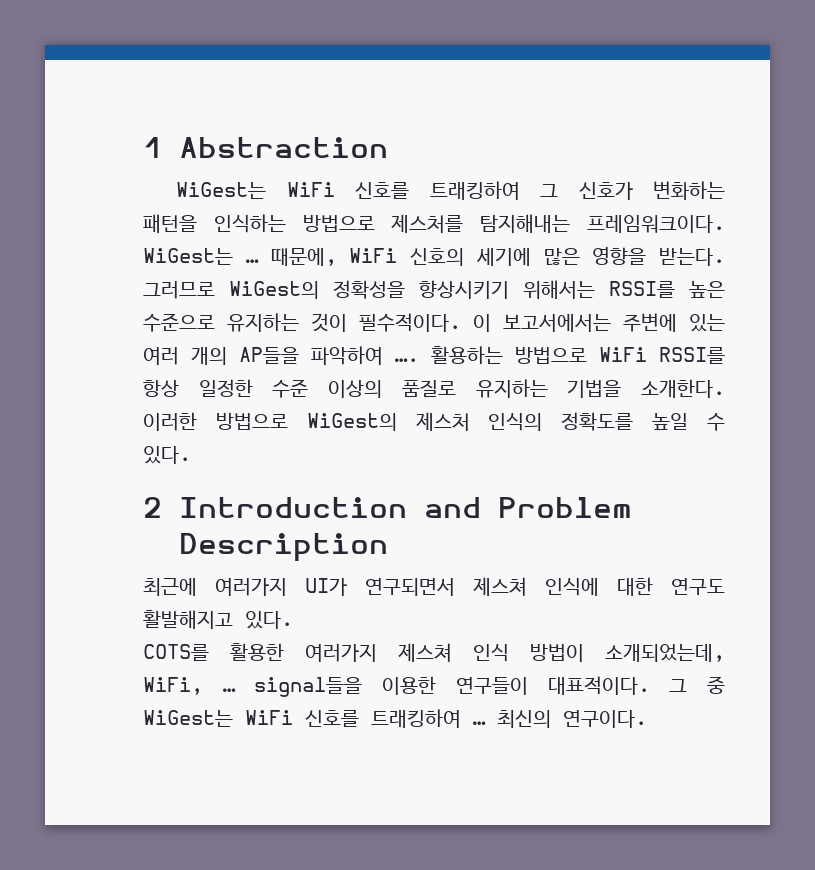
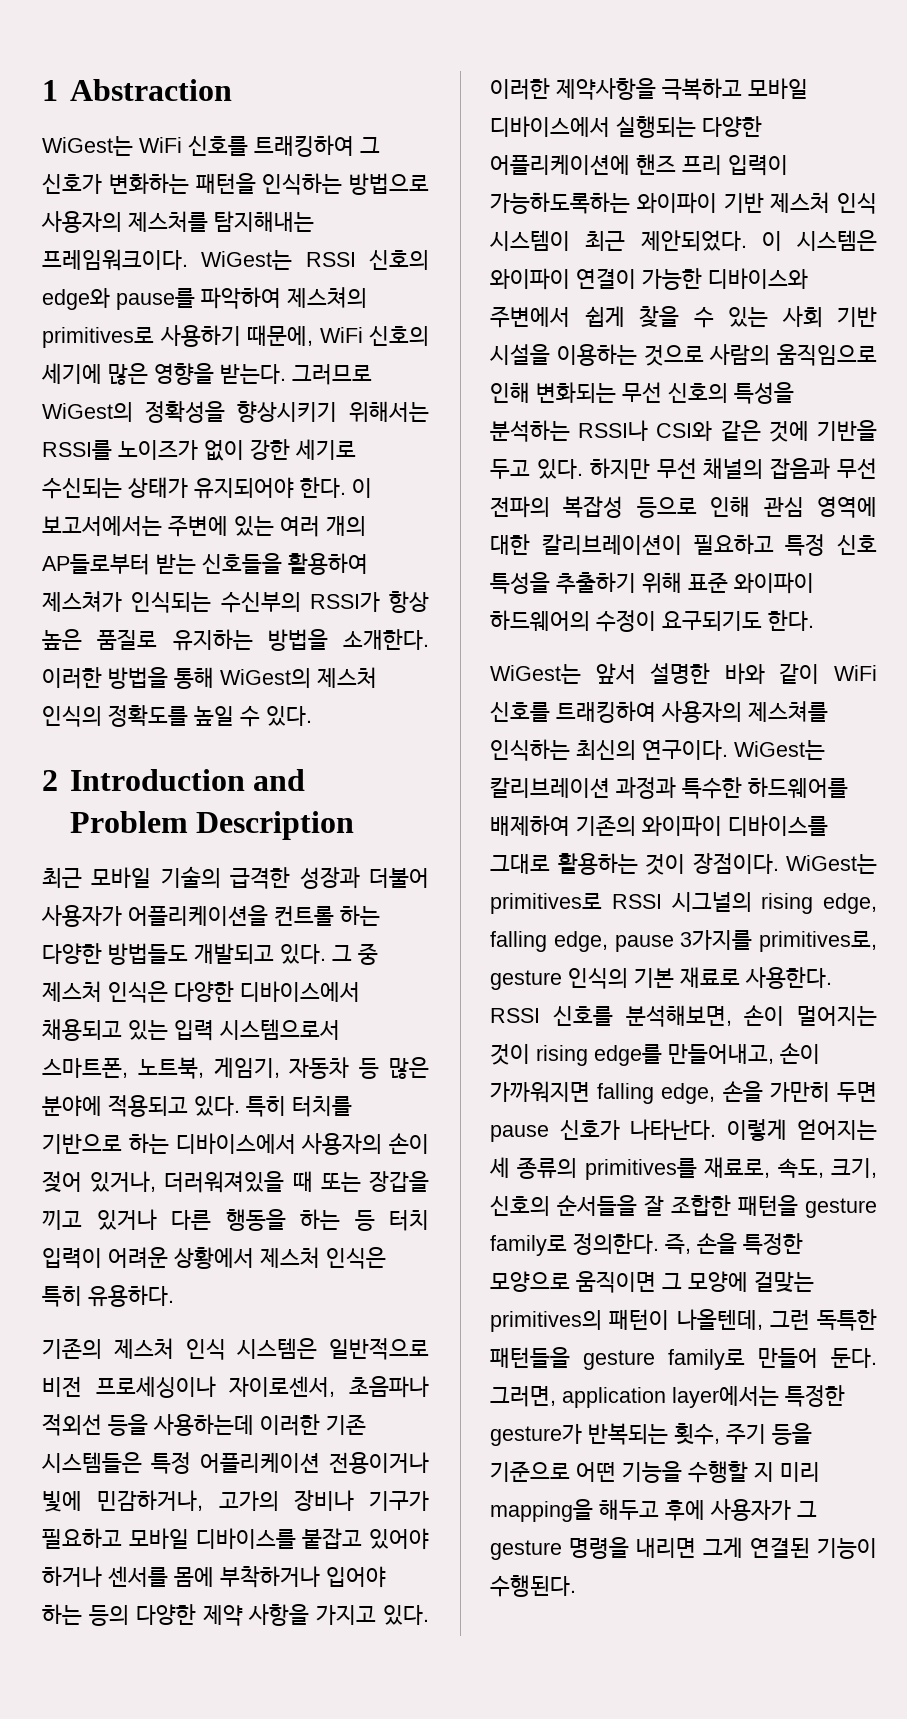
- WiGest는 WiFi 신호를 트래킹하여 그 신호가 변화하는 패턴을 인식하는 방법으로 제스처를 탐지해내는 프레임워크이다.
+ WiGest는 WiFi 신호를 트래킹하여 그 신호가 변화하는 패턴을 인식하는 방법으로 사용자의 제스처를 탐지해내는 프레임워크이다.
- WiGest는 … 때문에, WiFi 신호의 세기에 많은 영향을 받는다.
+ WiGest는 RSSI 신호의 edge와 pause를 파악하여 제스쳐의 primitives로 사용하기 때문에, WiFi 신호의 세기에 많은 영향을 받는다.
- 그러므로 WiGest의 정확성을 향상시키기 위해서는 RSSI를 높은 수준으로 유지하는 것이 필수적이다.
+ 그러므로 WiGest의 정확성을 향상시키기 위해서는 RSSI를 노이즈가 없이 강한 세기로 수신되는 상태가 유지되어야 한다.
- 이 보고서에서는 주변에 있는 여러 개의 AP들을 파악하여 …. 활용하는 방법으로 WiFi RSSI를 항상 일정한 수준 이상의 품질로 유지하는 기법을 소개한다.
+ 이 보고서에서는 주변에 있는 여러 개의 AP들로부터 받는 신호들을 활용하여 제스쳐가 인식되는 수신부의 RSSI가 항상 높은 품질로 유지하는 방법을 소개한다.
- 이러한 방법으로 WiGest의 제스처 인식의 정확도를 높일 수 있다.
+ 이러한 방법을 통해 WiGest의 제스처 인식의 정확도를 높일 수 있다.
- 최근에 여러가지 UI가 연구되면서 제스쳐 인식에 대한 연구도 활발해지고 있다.
- COTS를 활용한 여러가지 제스쳐 인식 방법이 소개되었는데, WiFi, … signal들을 이용한 연구들이 대표적이다. 그 중 WiGest는 WiFi 신호를 트래킹하여 … 최신의 연구이다.
+ 최근 모바일 기술의 급격한 성장과 더불어 사용자가 어플리케이션을 컨트롤 하는 다양한 방법들도 개발되고 있다. 그 중 제스처 인식은 다양한 디바이스에서 채용되고 있는 입력 시스템으로서 스마트폰, 노트북, 게임기, 자동차 등 많은 분야에 적용되고 있다. 특히 터치를 기반으로 하는 디바이스에서 사용자의 손이 젖어 있거나, 더러워져있을 때 또는 장갑을 끼고 있거나 다른 행동을 하는 등 터치 입력이 어려운 상황에서 제스처 인식은 특히 유용하다.
+ 기존의 제스처 인식 시스템은 일반적으로 비전 프로세싱이나 자이로센서, 초음파나 적외선 등을 사용하는데 이러한 기존 시스템들은 특정 어플리케이션 전용이거나 빛에 민감하거나, 고가의 장비나 기구가 필요하고 모바일 디바이스를 붙잡고 있어야 하거나 센서를 몸에 부착하거나 입어야 하는 등의 다양한 제약 사항을 가지고 있다. 이러한 제약사항을 극복하고 모바일 디바이스에서 실행되는 다양한 어플리케이션에 핸즈 프리 입력이 가능하도록하는 와이파이 기반 제스처 인식 시스템이 최근 제안되었다. 이 시스템은 와이파이 연결이 가능한 디바이스와 주변에서 쉽게 찾을 수 있는 사회 기반 시설을 이용하는 것으로 사람의 움직임으로 인해 변화되는 무선 신호의 특성을 분석하는 RSSI나 CSI와 같은 것에 기반을 두고 있다. 하지만 무선 채널의 잡음과 무선 전파의 복잡성 등으로 인해 관심 영역에 대한 칼리브레이션이 필요하고 특정 신호 특성을 추출하기 위해 표준 와이파이 하드웨어의 수정이 요구되기도 한다.
+ WiGest는 앞서 설명한 바와 같이 WiFi 신호를 트래킹하여 사용자의 제스쳐를 인식하는 최신의 연구이다. WiGest는 칼리브레이션 과정과 특수한 하드웨어를 배제하여 기존의 와이파이 디바이스를 그대로 활용하는 것이 장점이다. WiGest는 primitives로 RSSI 시그널의 rising edge, falling edge, pause 3가지를 primitives로, gesture 인식의 기본 재료로 사용한다. RSSI 신호를 분석해보면, 손이 멀어지는 것이 rising edge를 만들어내고, 손이 가까워지면 falling edge, 손을 가만히 두면 pause 신호가 나타난다. 이렇게 얻어지는 세 종류의 primitives를 재료로, 속도, 크기, 신호의 순서들을 잘 조합한 패턴을 gesture family로 정의한다. 즉, 손을 특정한 모양으로 움직이면 그 모양에 걸맞는 primitives의 패턴이 나올텐데, 그런 독특한 패턴들을 gesture family로 만들어 둔다. 그러면, application layer에서는 특정한 gesture가 반복되는 횟수, 주기 등을 기준으로 어떤 기능을 수행할 지 미리 mapping을 해두고 후에 사용자가 그 gesture 명령을 내리면 그게 연결된 기능이 수행된다.

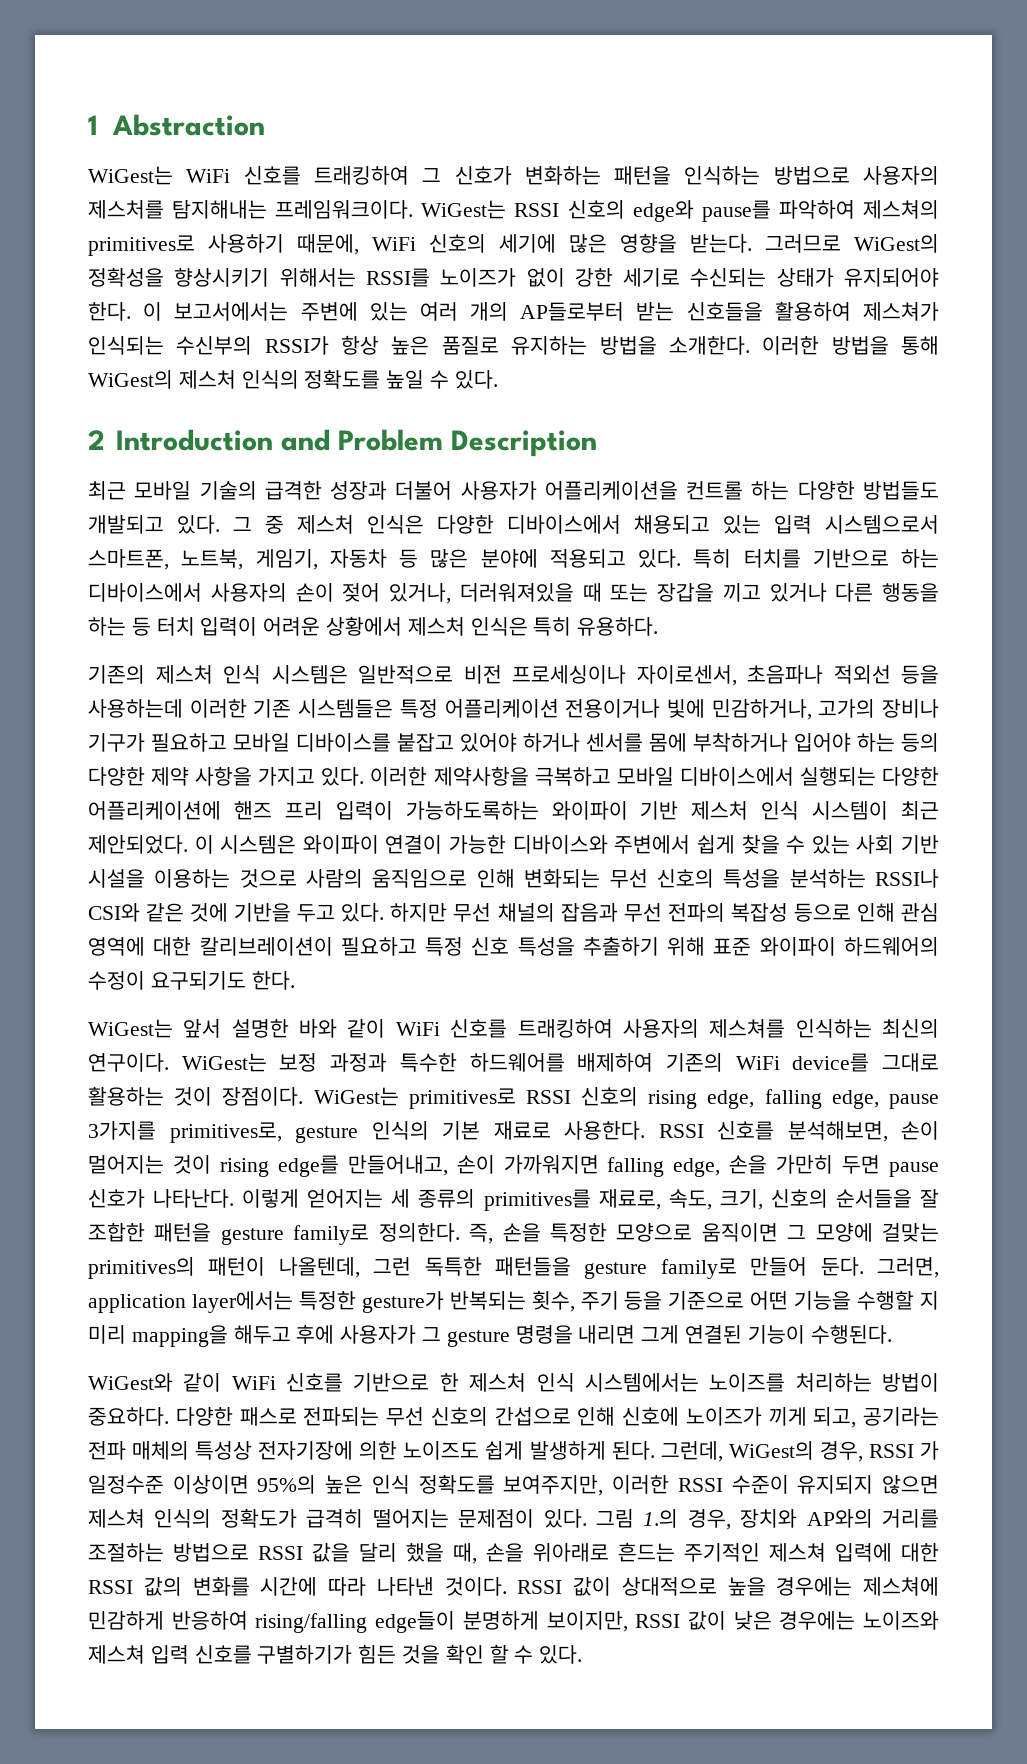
- WiGest는 칼리브레이션 과정과 특수한 하드웨어를 배제하여 기존의 와이파이 디바이스를 그대로 활용하는 것이 장점이다.
+ WiGest는 보정 과정과 특수한 하드웨어를 배제하여 기존의 WiFi device를 그대로 활용하는 것이 장점이다.
- WiGest는 primitives로 RSSI 시그널의 rising edge, falling edge, pause 3가지를 primitives로, gesture 인식의 기본 재료로 사용한다.
+ WiGest는 primitives로 RSSI 신호의 rising edge, falling edge, pause 3가지를 primitives로, gesture 인식의 기본 재료로 사용한다.
+ WiGest와 같이 WiFi 신호를 기반으로 한 제스처 인식 시스템에서는 노이즈를 처리하는 방법이 중요하다. 다양한 패스로 전파되는 무선 신호의 간섭으로 인해 신호에 노이즈가 끼게 되고, 공기라는 전파 매체의 특성상 전자기장에 의한 노이즈도 쉽게 발생하게 된다. 그런데, WiGest의 경우, RSSI 가 일정수준 이상이면 95%의 높은 인식 정확도를 보여주지만, 이러한 RSSI 수준이 유지되지 않으면 제스쳐 인식의 정확도가 급격히 떨어지는 문제점이 있다. 그림 1.의 경우, 장치와 AP와의 거리를 조절하는 방법으로 RSSI 값을 달리 했을 때, 손을 위아래로 흔드는 주기적인 제스쳐 입력에 대한 RSSI 값의 변화를 시간에 따라 나타낸 것이다. RSSI 값이 상대적으로 높을 경우에는 제스쳐에 민감하게 반응하여 rising/falling edge들이 분명하게 보이지만, RSSI 값이 낮은 경우에는 노이즈와 제스쳐 입력 신호를 구별하기가 힘든 것을 확인 할 수 있다.

